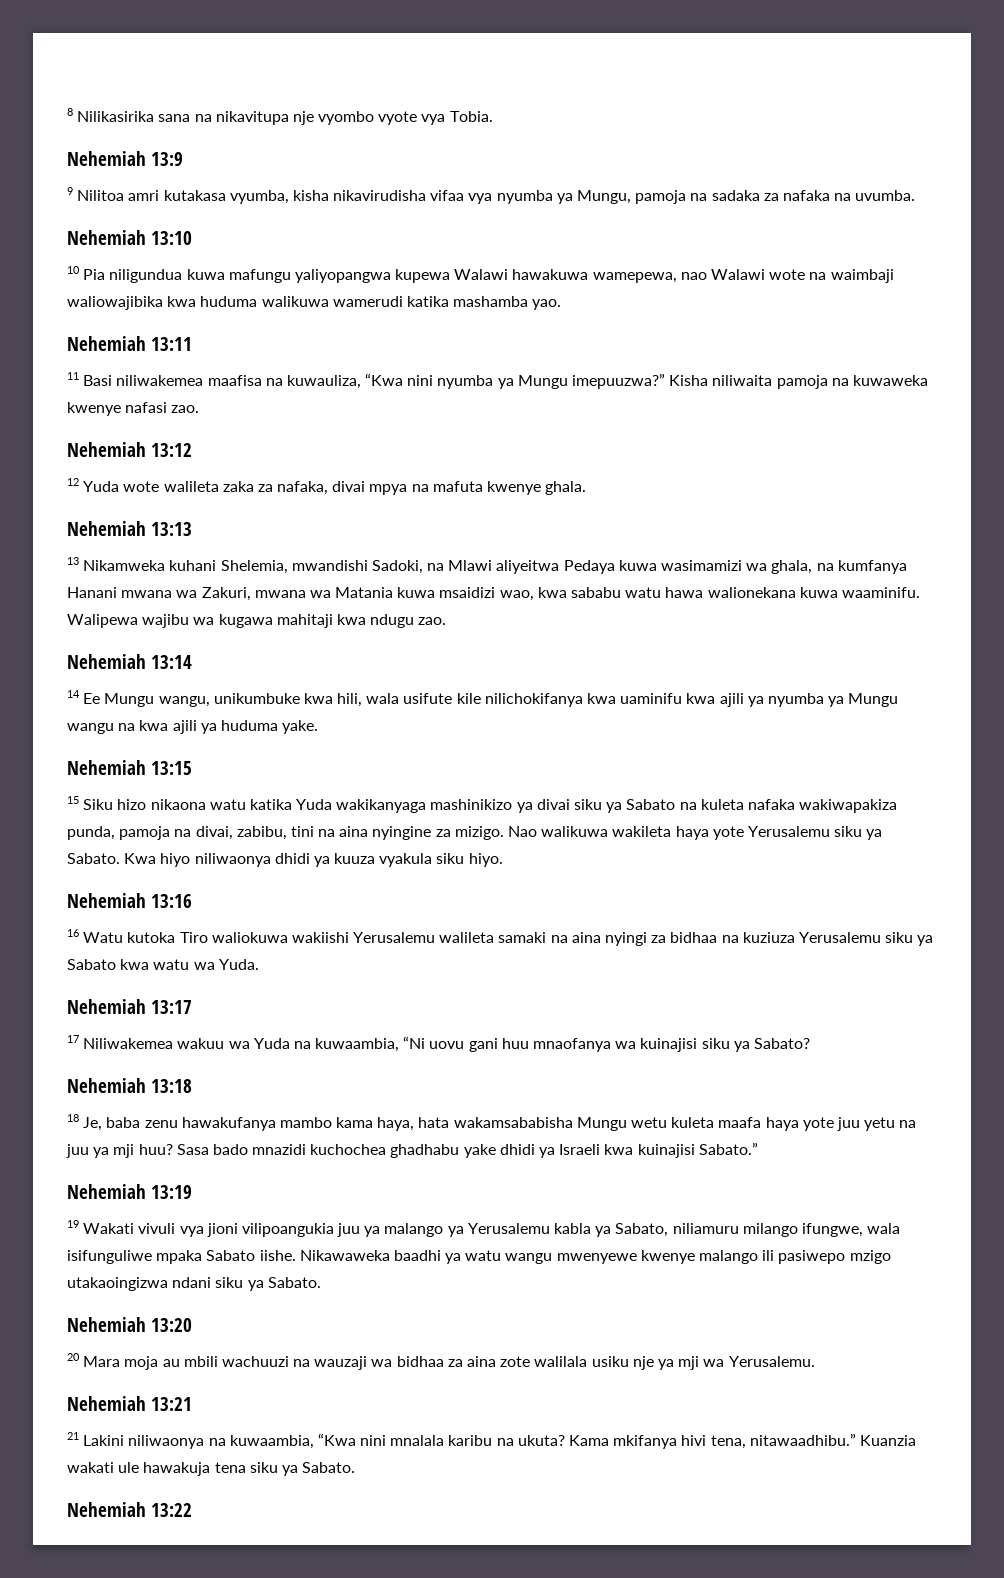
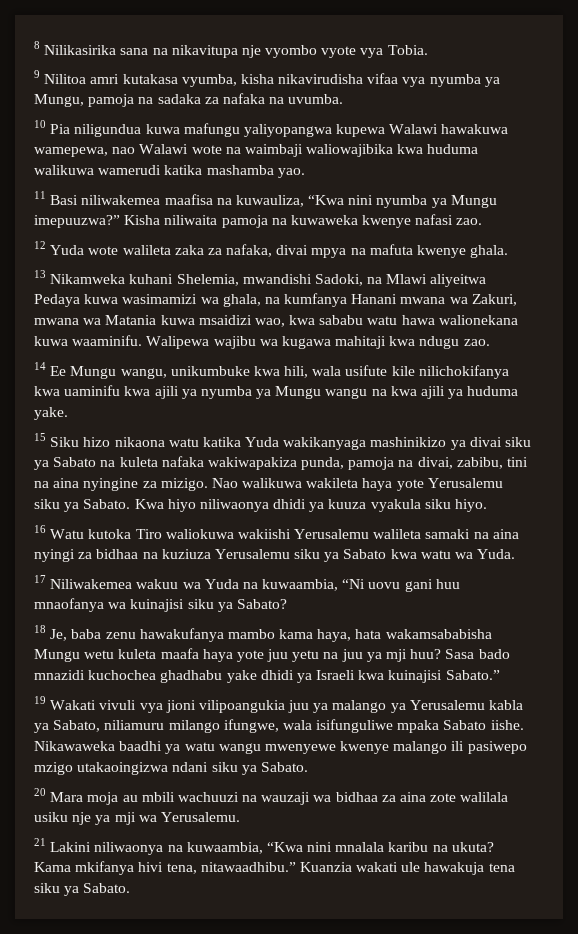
- Nehemiah 13:9
- Nehemiah 13:10
- Nehemiah 13:11
- Nehemiah 13:12
- Nehemiah 13:13
- Nehemiah 13:14
- Nehemiah 13:15
- Nehemiah 13:16
- Nehemiah 13:17
- Nehemiah 13:18
- Nehemiah 13:19
- Nehemiah 13:20
- Nehemiah 13:21
- Nehemiah 13:22

